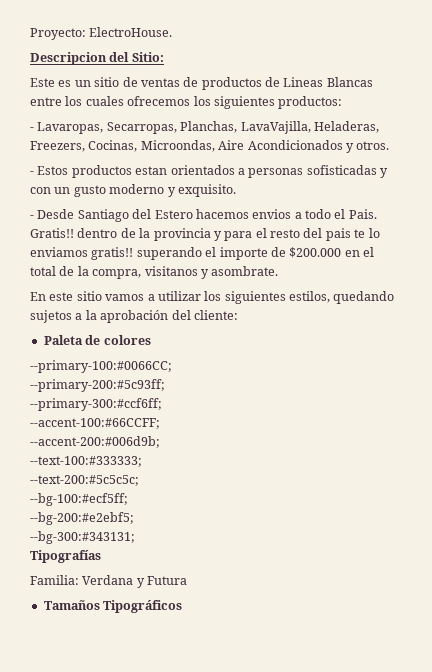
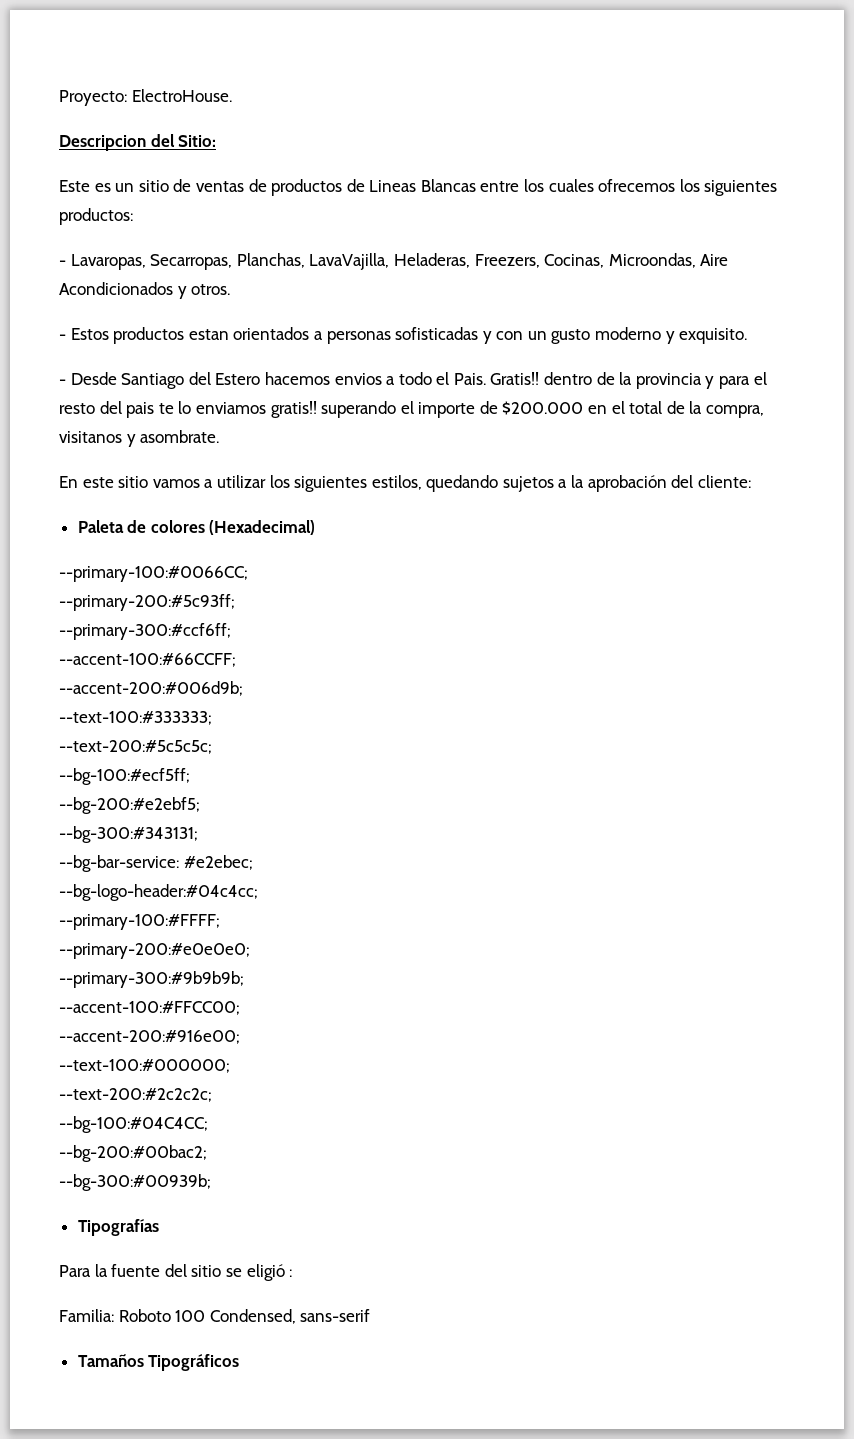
- Paleta de colores
+ Paleta de colores (Hexadecimal)
+ --bg-bar-service: #e2ebec;
+ --bg-logo-header:#04c4cc;
+ --primary-100:#FFFF;
+ --primary-200:#e0e0e0;
+ --primary-300:#9b9b9b;
+ --accent-100:#FFCC00;
+ --accent-200:#916e00;
+ --text-100:#000000;
+ --text-200:#2c2c2c;
+ --bg-100:#04C4CC;
+ --bg-200:#00bac2;
+ --bg-300:#00939b;
  Tipografías
- Familia: Verdana y Futura
+ Para la fuente del sitio se eligió :
+ Familia: Roboto 100 Condensed, sans-serif

